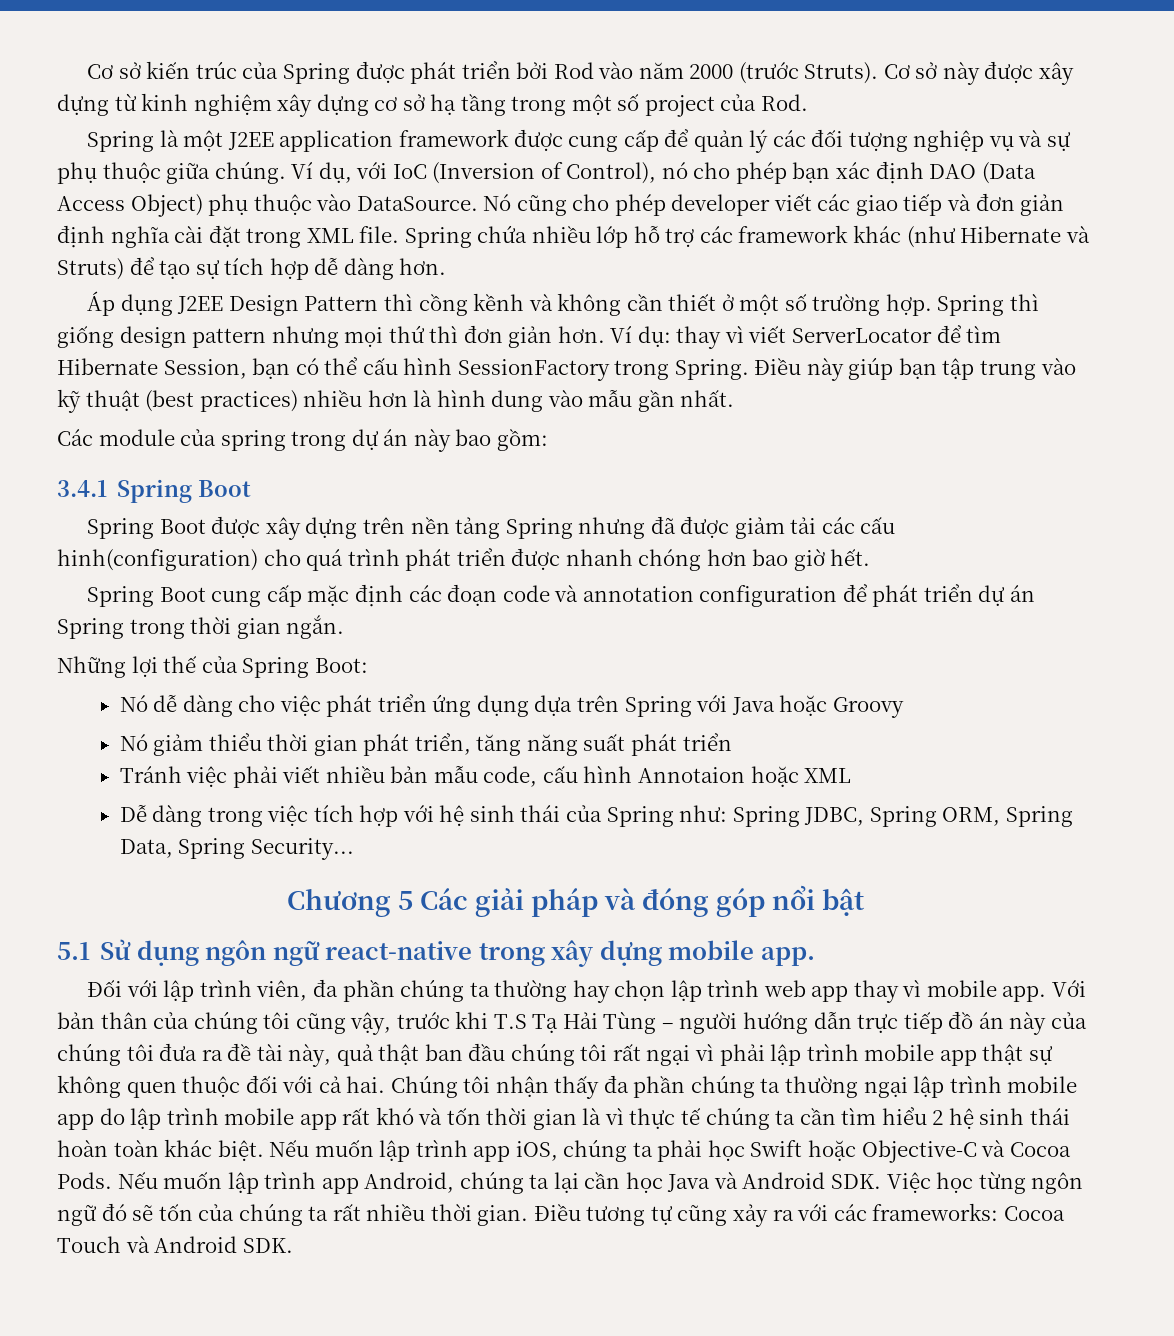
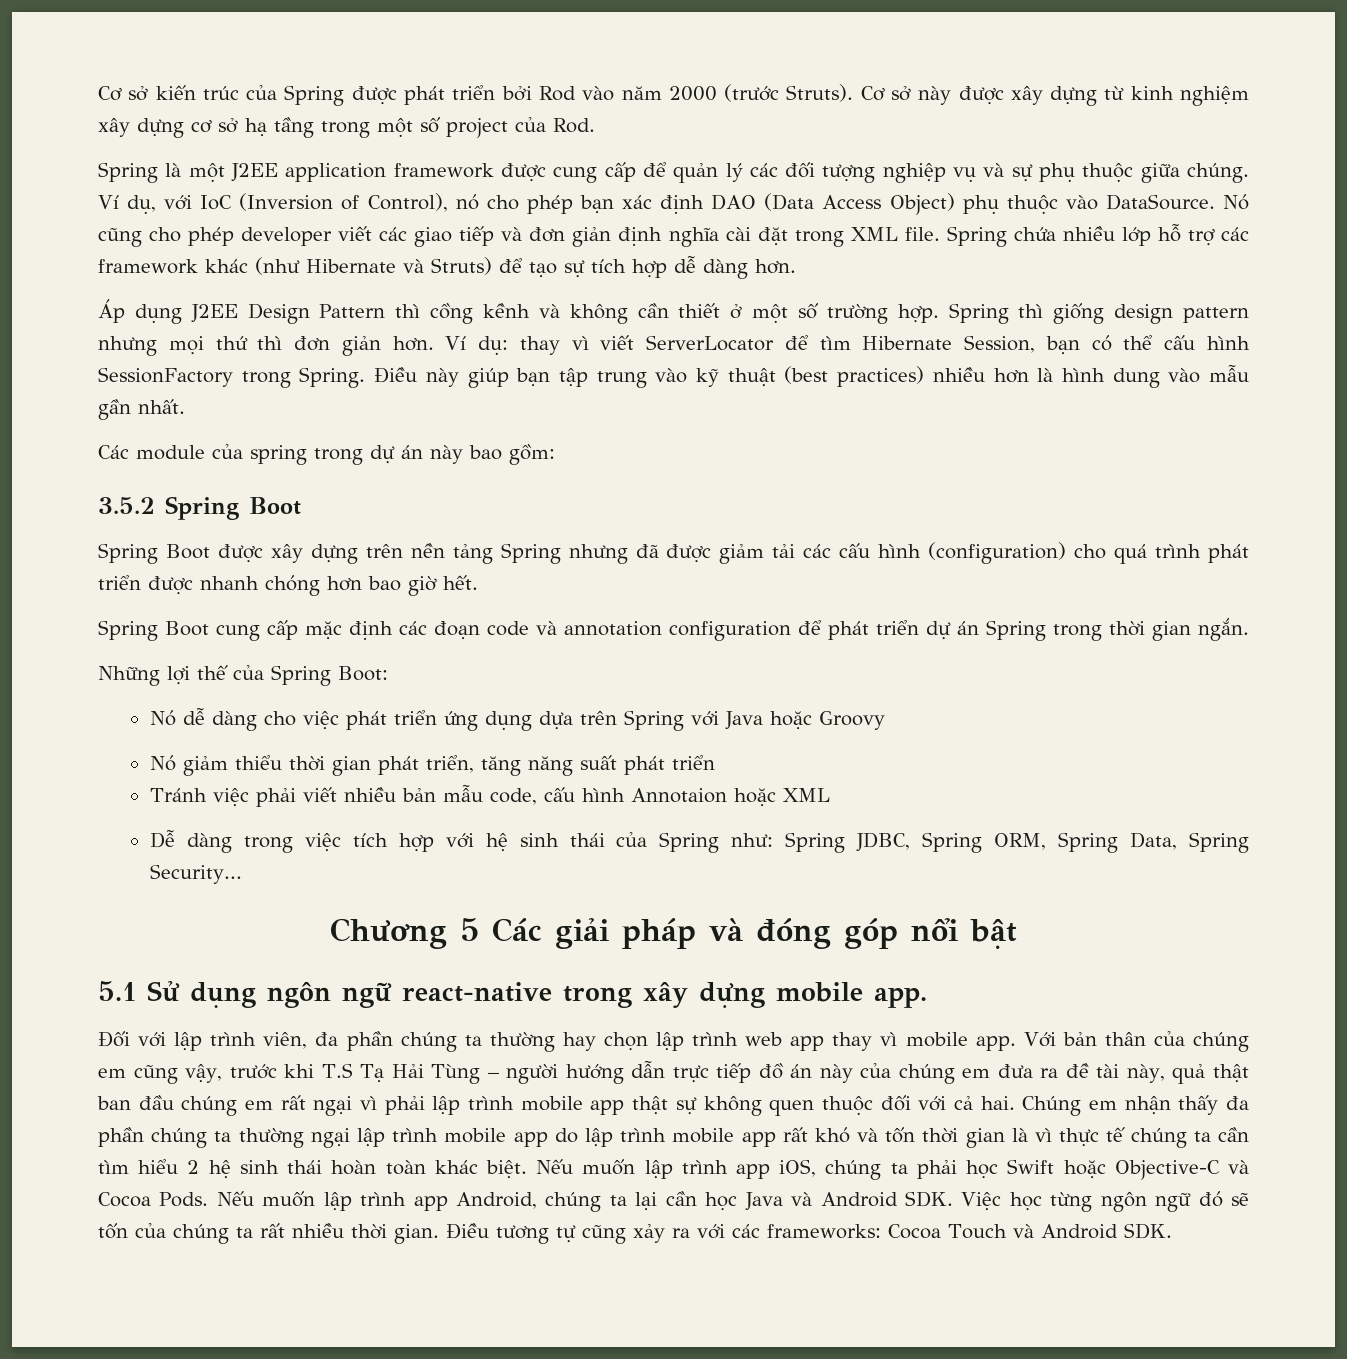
- 3.4.1 Spring Boot
+ 3.5.2 Spring Boot
- Spring Boot được xây dựng trên nền tảng Spring nhưng đã được giảm tải các cấu hinh(configuration) cho quá trình phát triển được nhanh chóng hơn bao giờ hết.
+ Spring Boot được xây dựng trên nền tảng Spring nhưng đã được giảm tải các cấu hình (configuration) cho quá trình phát triển được nhanh chóng hơn bao giờ hết.
- Với bản thân của chúng tôi cũng vậy, trước khi T.S Tạ Hải Tùng – người hướng dẫn trực tiếp đồ án này của chúng tôi đưa ra đề tài này, quả thật ban đầu chúng tôi rất ngại vì phải lập trình mobile app thật sự không quen thuộc đối với cả hai.
+ Với bản thân của chúng em cũng vậy, trước khi T.S Tạ Hải Tùng – người hướng dẫn trực tiếp đồ án này của chúng em đưa ra đề tài này, quả thật ban đầu chúng em rất ngại vì phải lập trình mobile app thật sự không quen thuộc đối với cả hai.
- Chúng tôi nhận thấy đa phần chúng ta thường ngại lập trình mobile app do lập trình mobile app rất khó và tốn thời gian là vì thực tế chúng ta cần tìm hiểu 2 hệ sinh thái hoàn toàn khác biệt.
+ Chúng em nhận thấy đa phần chúng ta thường ngại lập trình mobile app do lập trình mobile app rất khó và tốn thời gian là vì thực tế chúng ta cần tìm hiểu 2 hệ sinh thái hoàn toàn khác biệt.

